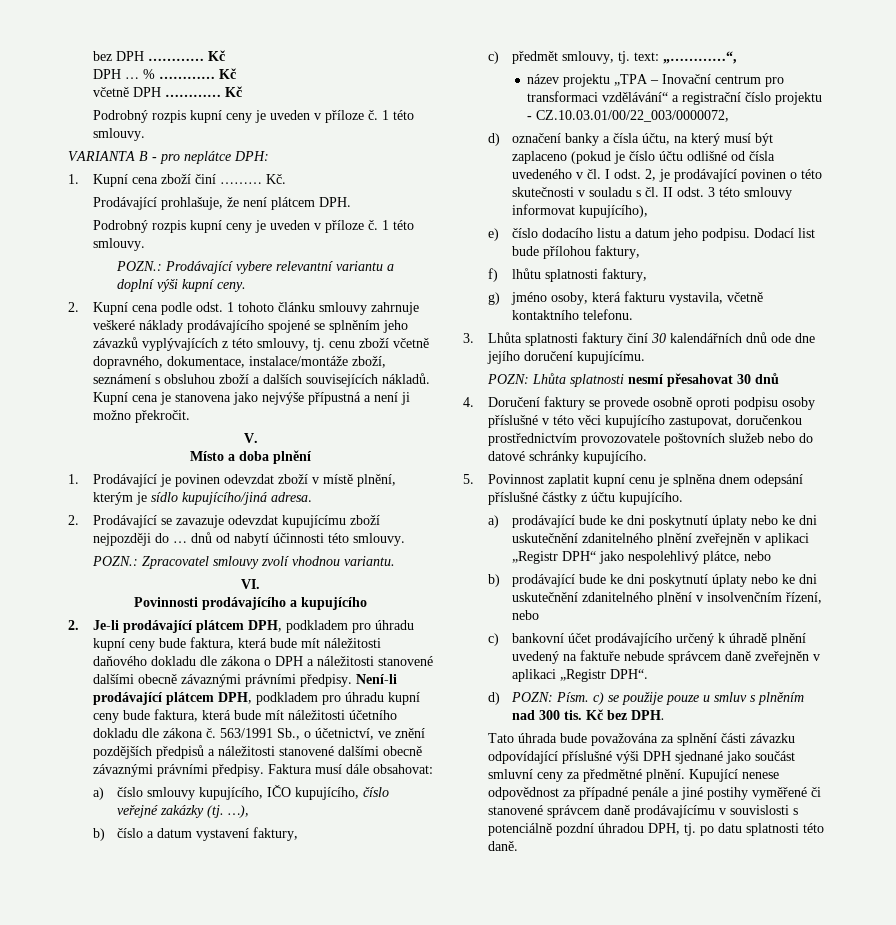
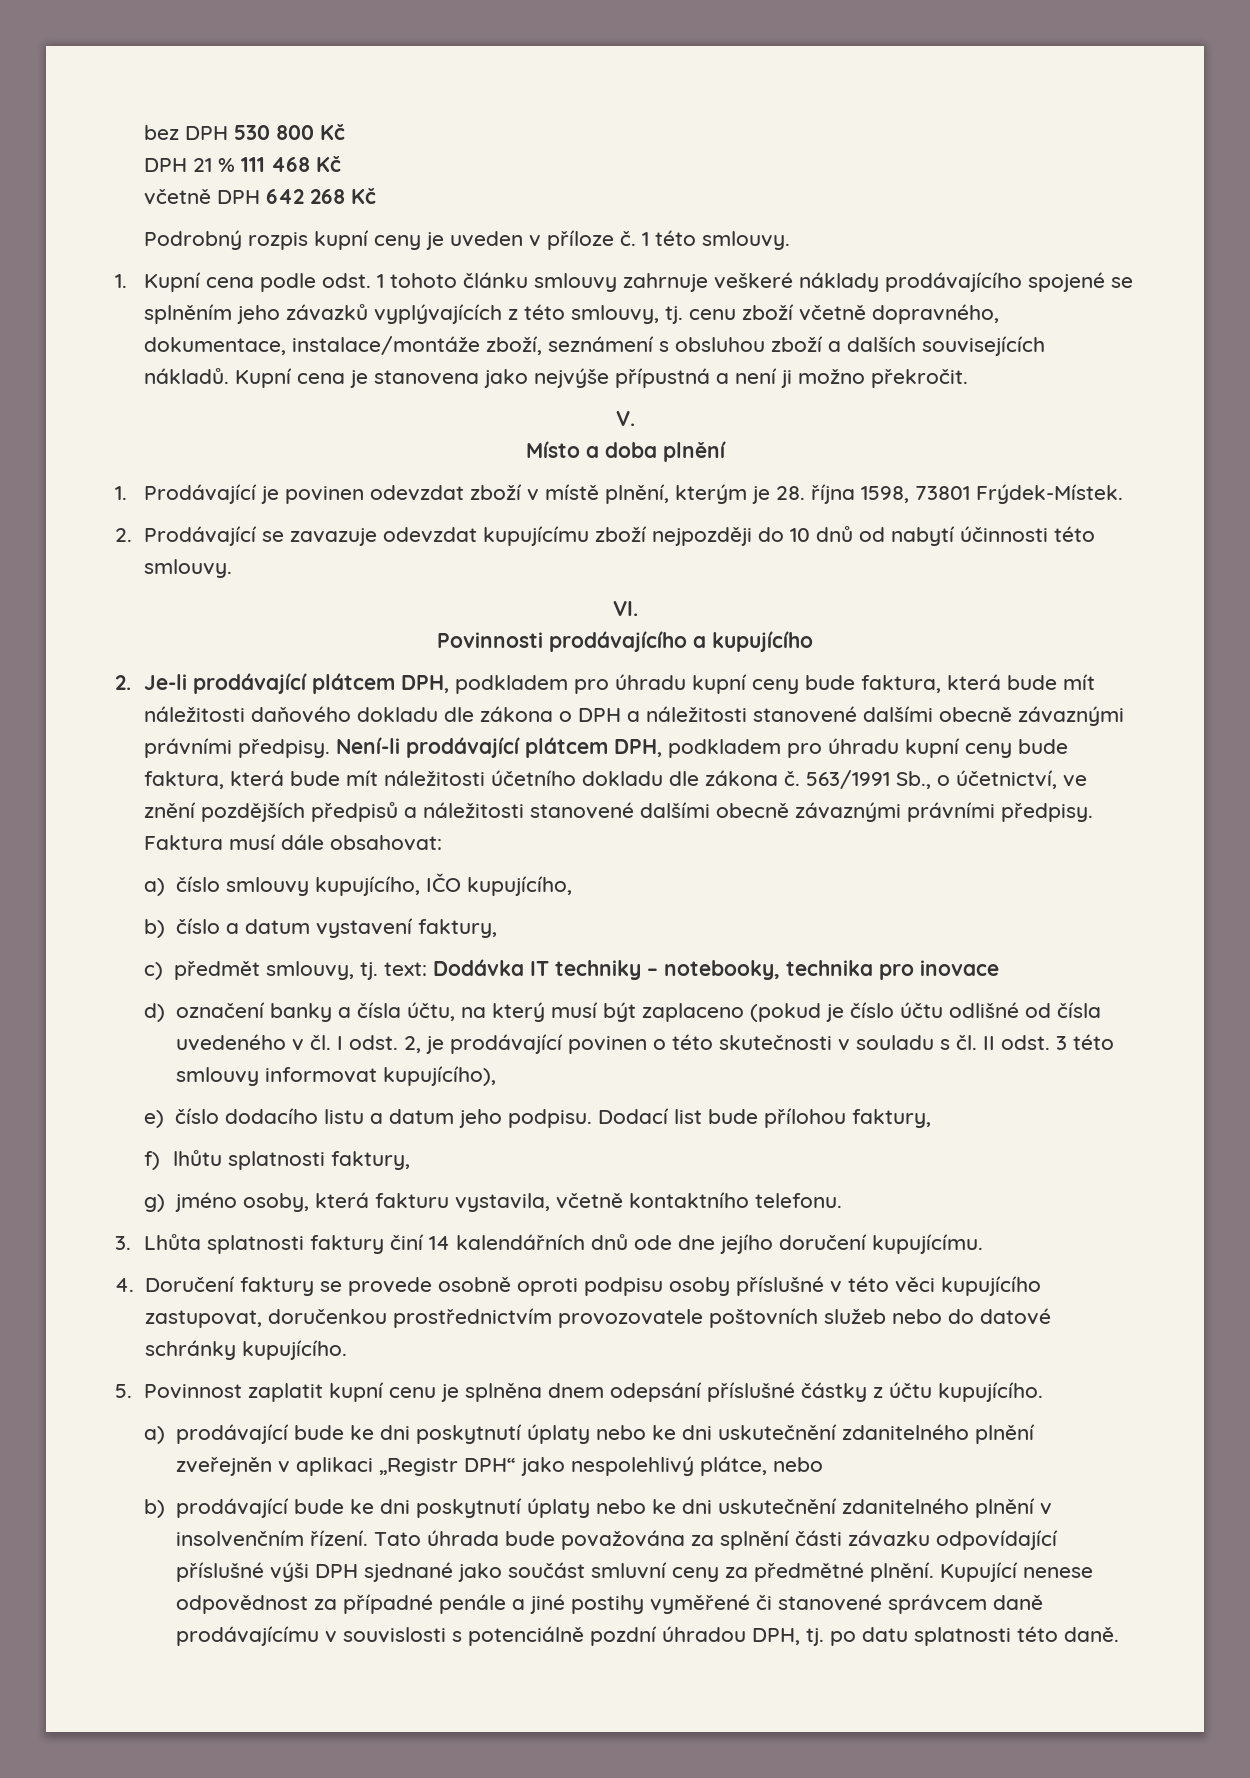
- bez DPH ………… Kč
+ bez DPH 530 800 Kč
- DPH … % ………… Kč
+ DPH 21 % 111 468 Kč
- včetně DPH ………… Kč
+ včetně DPH 642 268 Kč
- VARIANTA B - pro neplátce DPH:
- 1. Kupní cena zboží činí ……… Kč.
- Prodávající prohlašuje, že není plátcem DPH.
- Podrobný rozpis kupní ceny je uveden v příloze č. 1 této smlouvy.
- POZN.: Prodávající vybere relevantní variantu a doplní výši kupní ceny.
- 2. Kupní cena podle odst. 1 tohoto článku smlouvy zahrnuje veškeré náklady prodávajícího spojené se splněním jeho závazků vyplývajících z této smlouvy, tj. cenu zboží včetně dopravného, dokumentace, instalace/montáže zboží, seznámení s obsluhou zboží a dalších souvisejících nákladů.
+ 1. Kupní cena podle odst. 1 tohoto článku smlouvy zahrnuje veškeré náklady prodávajícího spojené se splněním jeho závazků vyplývajících z této smlouvy, tj. cenu zboží včetně dopravného, dokumentace, instalace/montáže zboží, seznámení s obsluhou zboží a dalších souvisejících nákladů.
- 1. Prodávající je povinen odevzdat zboží v místě plnění, kterým je sídlo kupujícího/jiná adresa.
+ 1. Prodávající je povinen odevzdat zboží v místě plnění, kterým je 28. října 1598, 73801 Frýdek-Místek.
- 2. Prodávající se zavazuje odevzdat kupujícímu zboží nejpozději do … dnů od nabytí účinnosti této smlouvy.
+ 2. Prodávající se zavazuje odevzdat kupujícímu zboží nejpozději do 10 dnů od nabytí účinnosti této smlouvy.
- POZN.: Zpracovatel smlouvy zvolí vhodnou variantu.
- a) číslo smlouvy kupujícího, IČO kupujícího, číslo veřejné zakázky (tj. …),
+ a) číslo smlouvy kupujícího, IČO kupujícího,
- c) předmět smlouvy, tj. text: „…………“,
- název projektu „TPA – Inovační centrum pro transformaci vzdělávání“ a registrační číslo projektu - CZ.10.03.01/00/22_003/0000072,
+ c) předmět smlouvy, tj. text: Dodávka IT techniky – notebooky, technika pro inovace
- 3. Lhůta splatnosti faktury činí 30 kalendářních dnů ode dne jejího doručení kupujícímu.
+ 3. Lhůta splatnosti faktury činí 14 kalendářních dnů ode dne jejího doručení kupujícímu.
- POZN: Lhůta splatnosti nesmí přesahovat 30 dnů
- b) prodávající bude ke dni poskytnutí úplaty nebo ke dni uskutečnění zdanitelného plnění v insolvenčním řízení, nebo
- c) bankovní účet prodávajícího určený k úhradě plnění uvedený na faktuře nebude správcem daně zveřejněn v aplikaci „Registr DPH“.
- d) POZN: Písm. c) se použije pouze u smluv s plněním nad 300 tis. Kč bez DPH.
- Tato úhrada bude považována za splnění části závazku odpovídající příslušné výši DPH sjednané jako součást smluvní ceny za předmětné plnění.
+ b) prodávající bude ke dni poskytnutí úplaty nebo ke dni uskutečnění zdanitelného plnění v insolvenčním řízení. Tato úhrada bude považována za splnění části závazku odpovídající příslušné výši DPH sjednané jako součást smluvní ceny za předmětné plnění.

